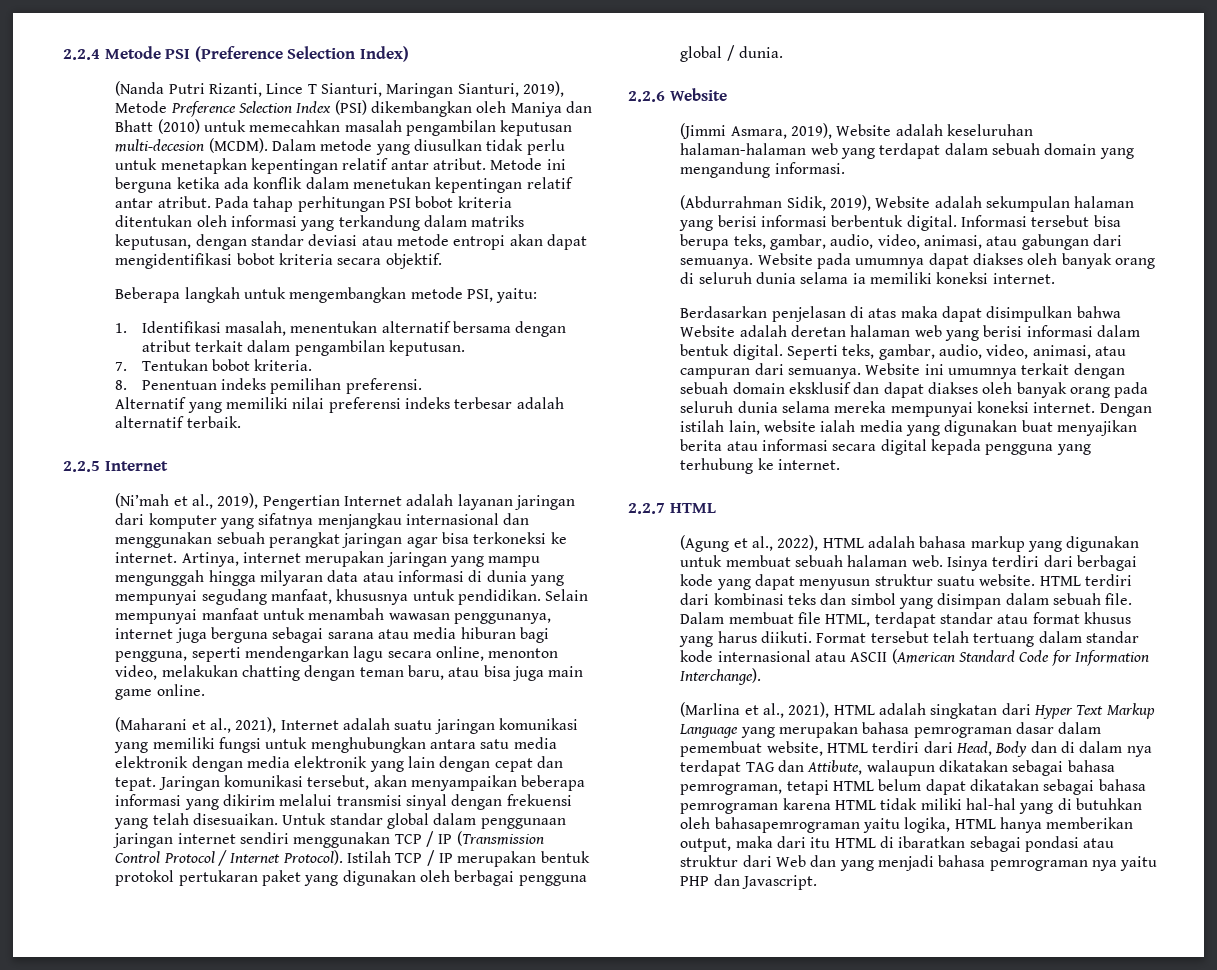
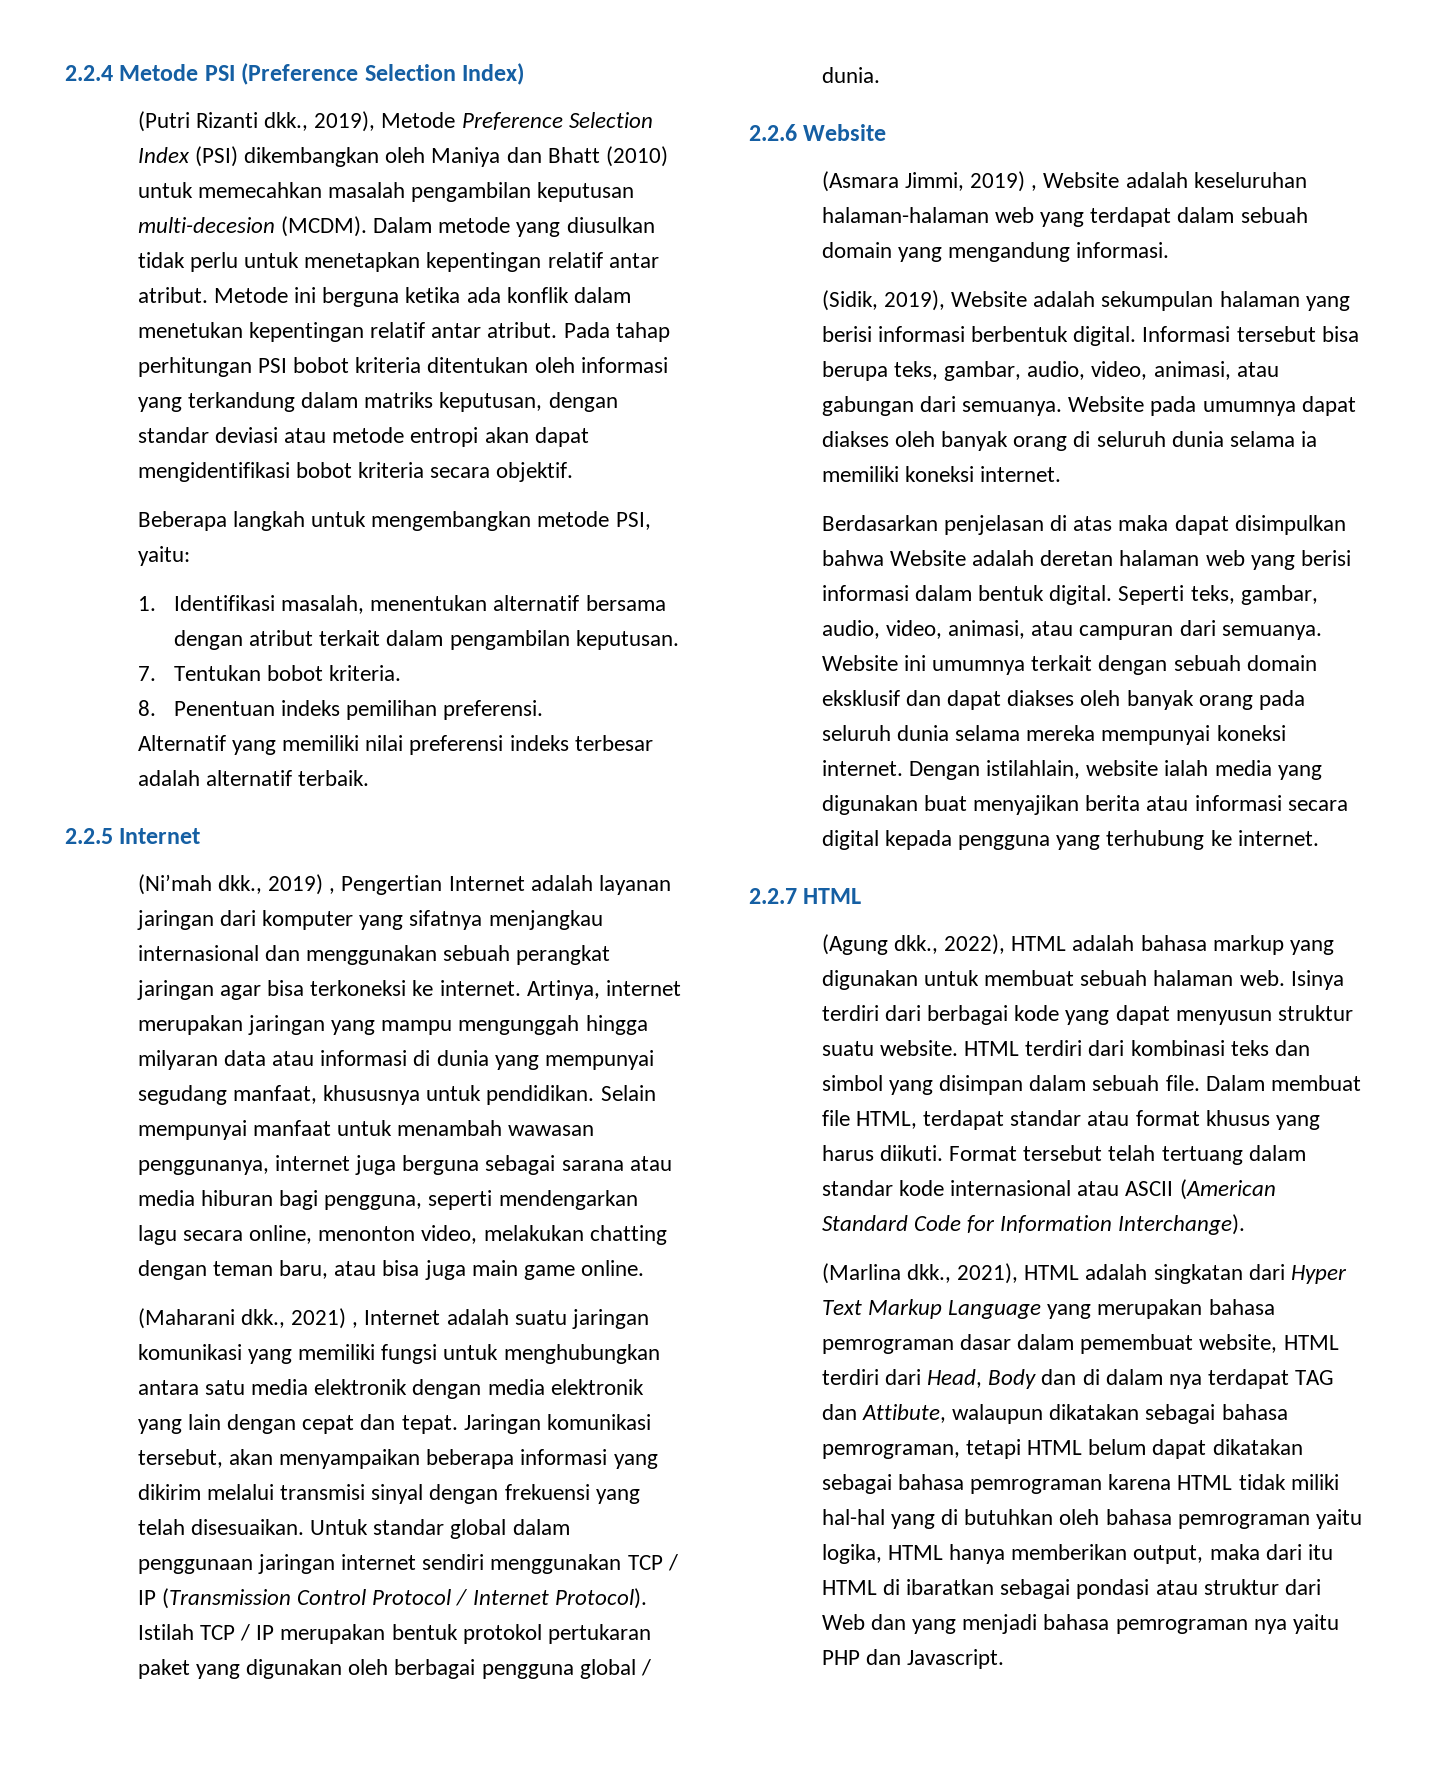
- (Nanda Putri Rizanti, Lince T Sianturi, Maringan Sianturi, 2019), Metode Preference Selection Index (PSI) dikembangkan oleh Maniya dan Bhatt (2010) untuk memecahkan masalah pengambilan keputusan multi-decesion (MCDM).
+ (Putri Rizanti dkk., 2019), Metode Preference Selection Index (PSI) dikembangkan oleh Maniya dan Bhatt (2010) untuk memecahkan masalah pengambilan keputusan multi-decesion (MCDM).
- (Ni’mah et al., 2019), Pengertian Internet adalah layanan jaringan dari komputer yang sifatnya menjangkau internasional dan menggunakan sebuah perangkat jaringan agar bisa terkoneksi ke internet.
+ (Ni’mah dkk., 2019) , Pengertian Internet adalah layanan jaringan dari komputer yang sifatnya menjangkau internasional dan menggunakan sebuah perangkat jaringan agar bisa terkoneksi ke internet.
- (Maharani et al., 2021), Internet adalah suatu jaringan komunikasi yang memiliki fungsi untuk menghubungkan antara satu media elektronik dengan media elektronik yang lain dengan cepat dan tepat.
+ (Maharani dkk., 2021) , Internet adalah suatu jaringan komunikasi yang memiliki fungsi untuk menghubungkan antara satu media elektronik dengan media elektronik yang lain dengan cepat dan tepat.
- (Jimmi Asmara, 2019), Website adalah keseluruhan halaman-halaman web yang terdapat dalam sebuah domain yang mengandung informasi.
+ (Asmara Jimmi, 2019) , Website adalah keseluruhan halaman-halaman web yang terdapat dalam sebuah domain yang mengandung informasi.
- (Abdurrahman Sidik, 2019), Website adalah sekumpulan halaman yang berisi informasi berbentuk digital.
+ (Sidik, 2019), Website adalah sekumpulan halaman yang berisi informasi berbentuk digital.
- Dengan istilah lain, website ialah media yang digunakan buat menyajikan berita atau informasi secara digital kepada pengguna yang terhubung ke internet.
+ Dengan istilahlain, website ialah media yang digunakan buat menyajikan berita atau informasi secara digital kepada pengguna yang terhubung ke internet.
- (Agung et al., 2022), HTML adalah bahasa markup yang digunakan untuk membuat sebuah halaman web.
+ (Agung dkk., 2022), HTML adalah bahasa markup yang digunakan untuk membuat sebuah halaman web.
- (Marlina et al., 2021), HTML adalah singkatan dari Hyper Text Markup Language yang merupakan bahasa pemrograman dasar dalam pemembuat website, HTML terdiri dari Head, Body dan di dalam nya terdapat TAG dan Attibute, walaupun dikatakan sebagai bahasa pemrograman, tetapi HTML belum dapat dikatakan sebagai bahasa pemrograman karena HTML tidak miliki hal-hal yang di butuhkan oleh bahasapemrograman yaitu logika, HTML hanya memberikan output, maka dari itu HTML di ibaratkan sebagai pondasi atau struktur dari Web dan yang menjadi bahasa pemrograman nya yaitu PHP dan Javascript.
+ (Marlina dkk., 2021), HTML adalah singkatan dari Hyper Text Markup Language yang merupakan bahasa pemrograman dasar dalam pemembuat website, HTML terdiri dari Head, Body dan di dalam nya terdapat TAG dan Attibute, walaupun dikatakan sebagai bahasa pemrograman, tetapi HTML belum dapat dikatakan sebagai bahasa pemrograman karena HTML tidak miliki hal-hal yang di butuhkan oleh bahasa pemrograman yaitu logika, HTML hanya memberikan output, maka dari itu HTML di ibaratkan sebagai pondasi atau struktur dari Web dan yang menjadi bahasa pemrograman nya yaitu PHP dan Javascript.

